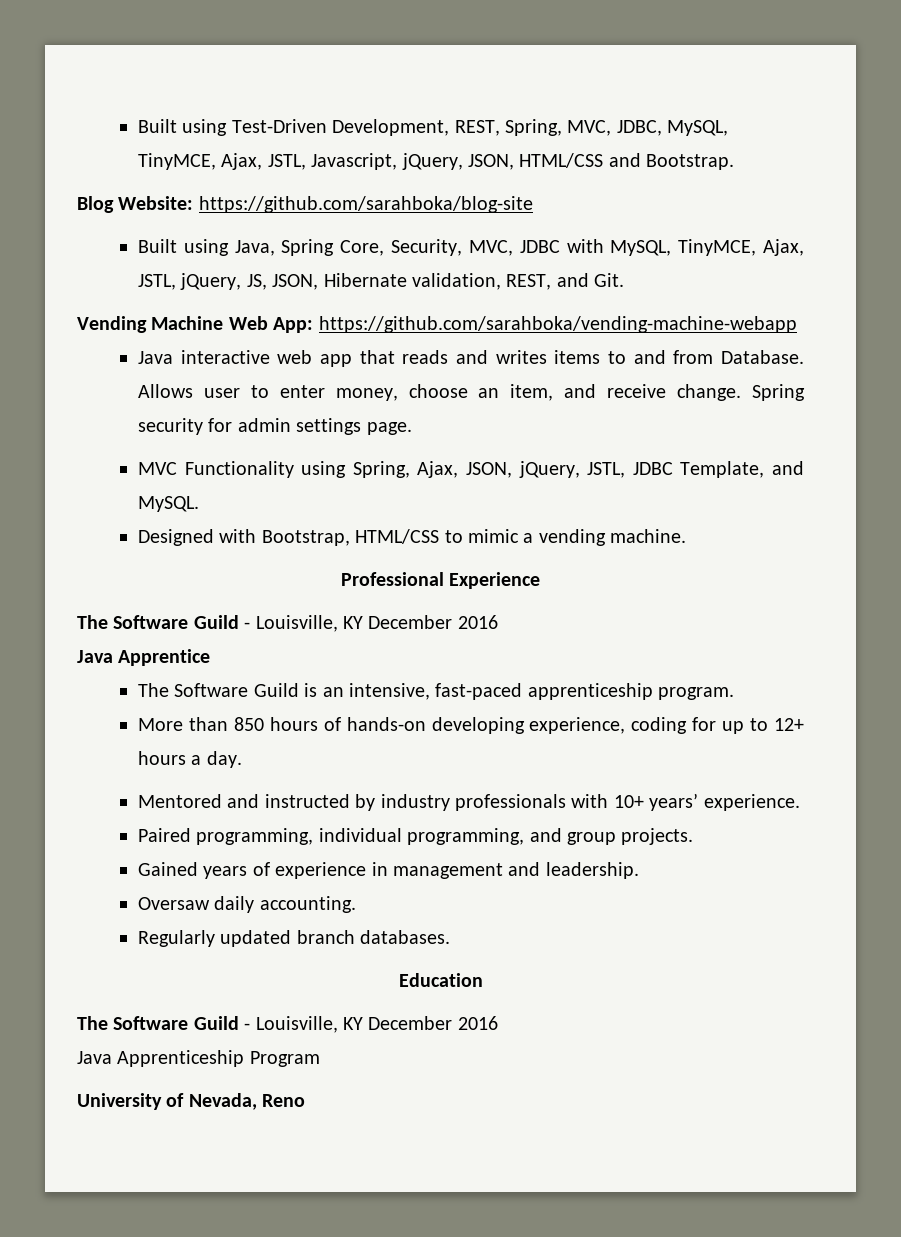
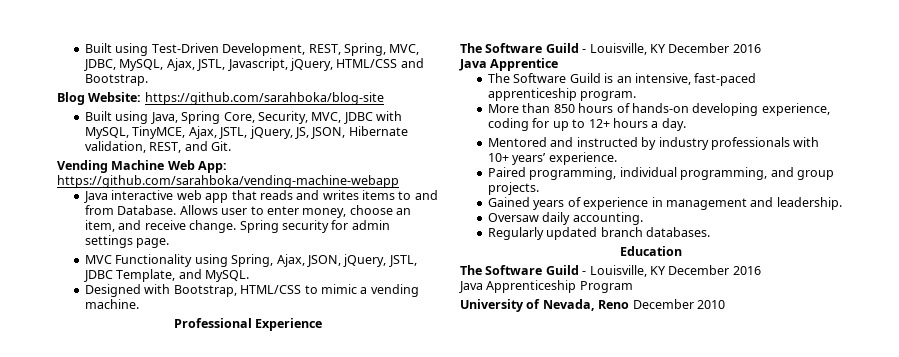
- Built using Test-Driven Development, REST, Spring, MVC, JDBC, MySQL, TinyMCE, Ajax, JSTL, Javascript, jQuery, JSON, HTML/CSS and Bootstrap.
+ Built using Test-Driven Development, REST, Spring, MVC, JDBC, MySQL, Ajax, JSTL, Javascript, jQuery, HTML/CSS and Bootstrap.
- University of Nevada, Reno
+ University of Nevada, Reno December 2010

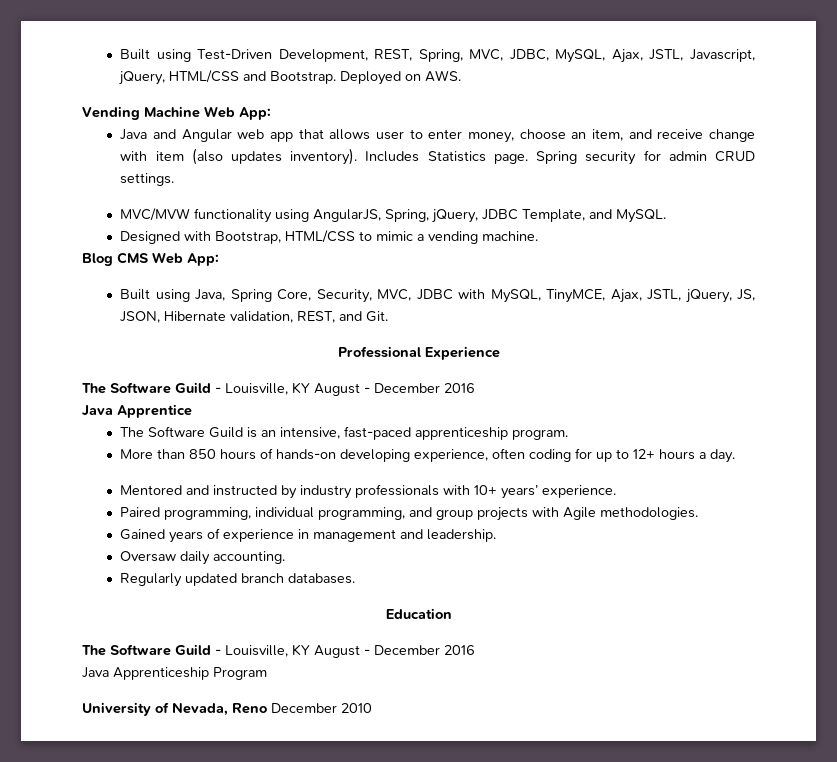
- Built using Test-Driven Development, REST, Spring, MVC, JDBC, MySQL, Ajax, JSTL, Javascript, jQuery, HTML/CSS and Bootstrap.
- Blog Website: https://github.com/sarahboka/blog-site
+ Built using Test-Driven Development, REST, Spring, MVC, JDBC, MySQL, Ajax, JSTL, Javascript, jQuery, HTML/CSS and Bootstrap. Deployed on AWS.
+ Vending Machine Web App:
+ Java and Angular web app that allows user to enter money, choose an item, and receive change with item (also updates inventory). Includes Statistics page. Spring security for admin CRUD settings.
+ MVC/MVW functionality using AngularJS, Spring, jQuery, JDBC Template, and MySQL.
+ Designed with Bootstrap, HTML/CSS to mimic a vending machine.
+ Blog CMS Web App:
- Vending Machine Web App: https://github.com/sarahboka/vending-machine-webapp
- Java interactive web app that reads and writes items to and from Database. Allows user to enter money, choose an item, and receive change. Spring security for admin settings page.
- MVC Functionality using Spring, Ajax, JSON, jQuery, JSTL, JDBC Template, and MySQL.
- Designed with Bootstrap, HTML/CSS to mimic a vending machine.
  Professional Experience
- The Software Guild - Louisville, KY December 2016
+ The Software Guild - Louisville, KY August - December 2016
- More than 850 hours of hands-on developing experience, coding for up to 12+ hours a day.
+ More than 850 hours of hands-on developing experience, often coding for up to 12+ hours a day.
- Paired programming, individual programming, and group projects.
+ Paired programming, individual programming, and group projects with Agile methodologies.
  Education
- The Software Guild - Louisville, KY December 2016
+ The Software Guild - Louisville, KY August - December 2016

